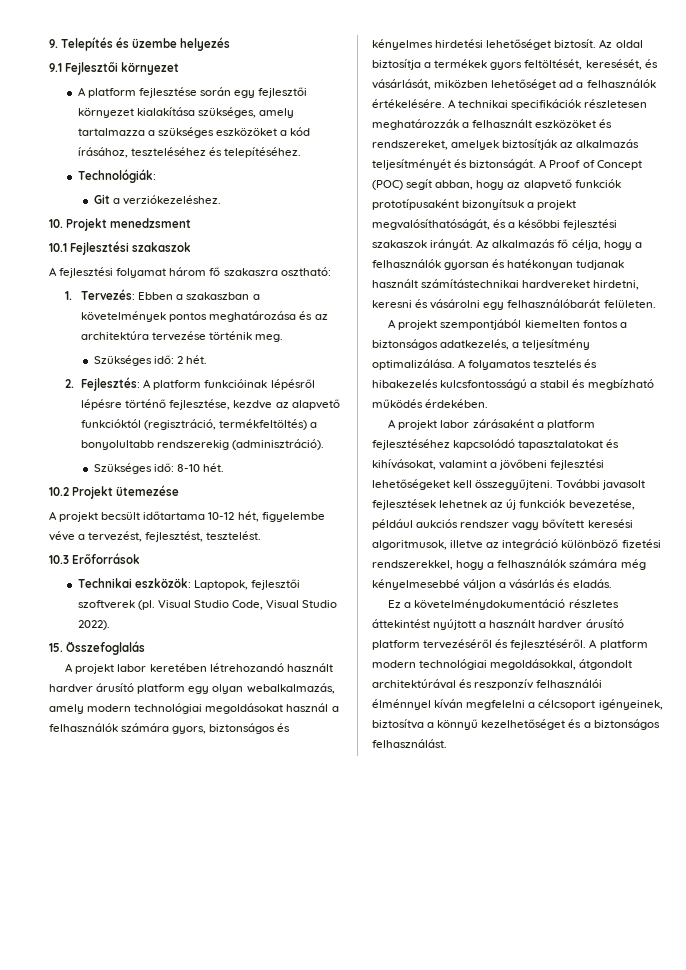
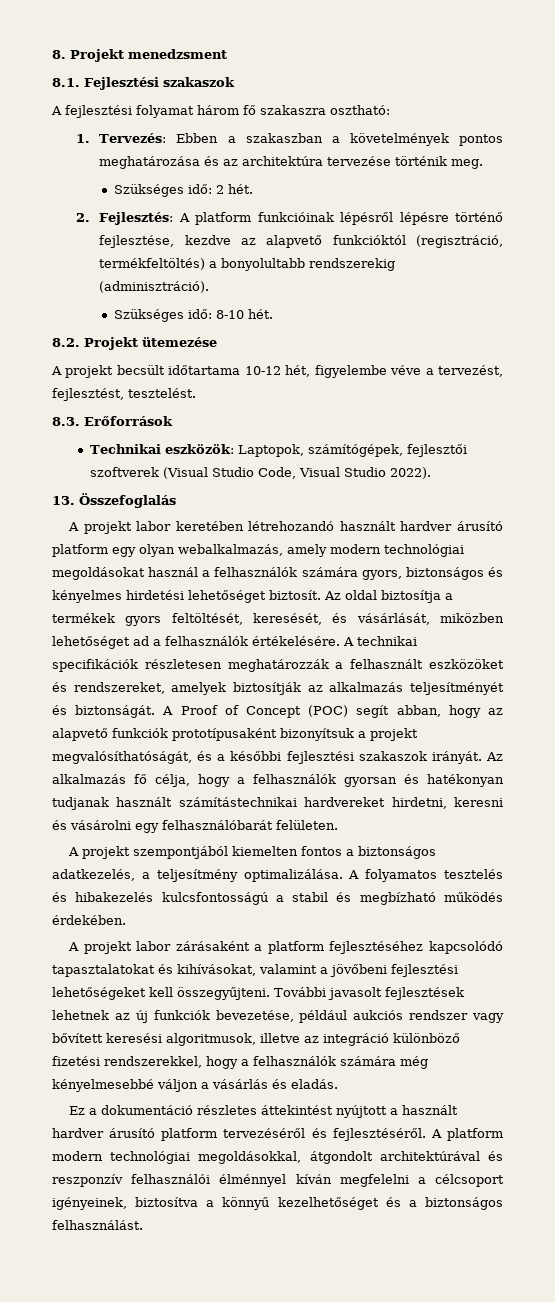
- 9. Telepítés és üzembe helyezés
- 9.1 Fejlesztői környezet
- A platform fejlesztése során egy fejlesztői környezet kialakítása szükséges, amely tartalmazza a szükséges eszközöket a kód írásához, teszteléséhez és telepítéséhez.
- Technológiák:
- Git a verziókezeléshez.
- 10. Projekt menedzsment
+ 8. Projekt menedzsment
- 10.1 Fejlesztési szakaszok
+ 8.1. Fejlesztési szakaszok
- 10.2 Projekt ütemezése
+ 8.2. Projekt ütemezése
- 10.3 Erőforrások
+ 8.3. Erőforrások
- Technikai eszközök: Laptopok, fejlesztői szoftverek (pl. Visual Studio Code, Visual Studio 2022).
+ Technikai eszközök: Laptopok, számítógépek, fejlesztői szoftverek (Visual Studio Code, Visual Studio 2022).
- 15. Összefoglalás
+ 13. Összefoglalás
- Ez a követelménydokumentáció részletes áttekintést nyújtott a használt hardver árusító platform tervezéséről és fejlesztéséről.
+ Ez a dokumentáció részletes áttekintést nyújtott a használt hardver árusító platform tervezéséről és fejlesztéséről.

